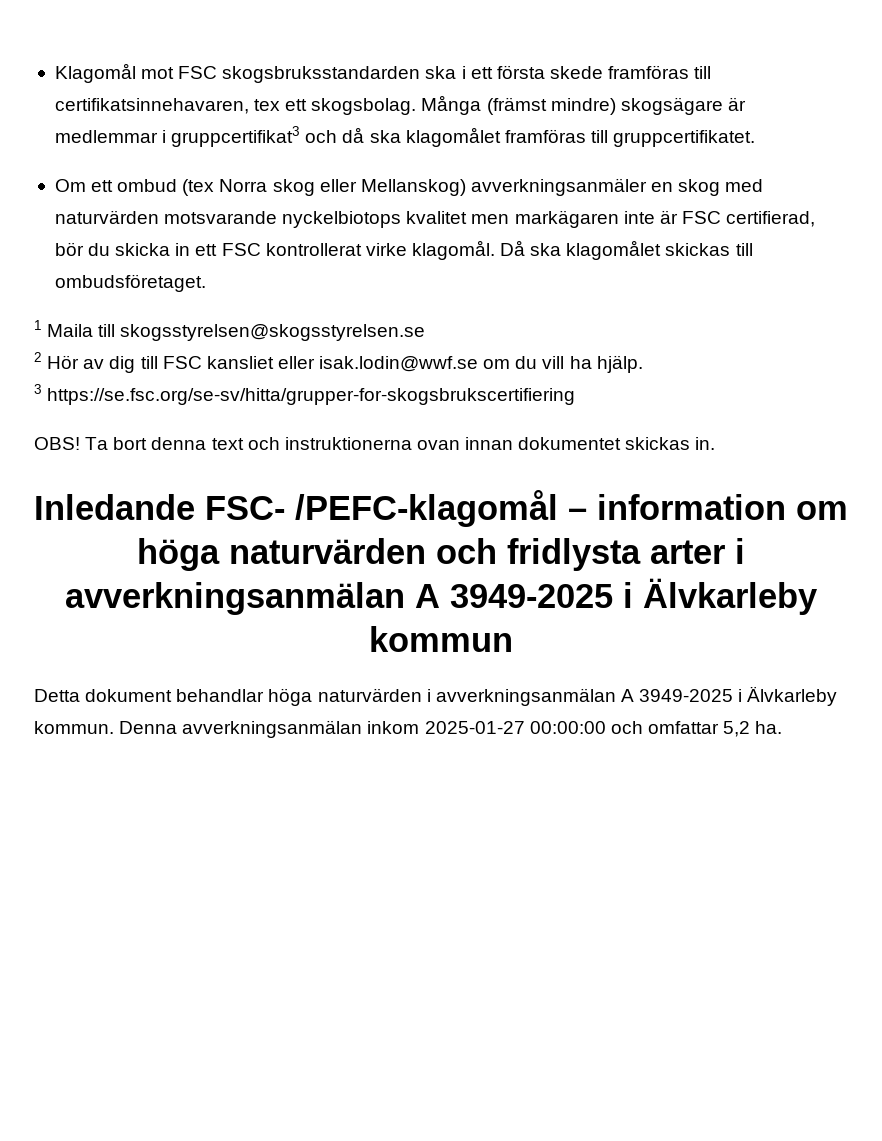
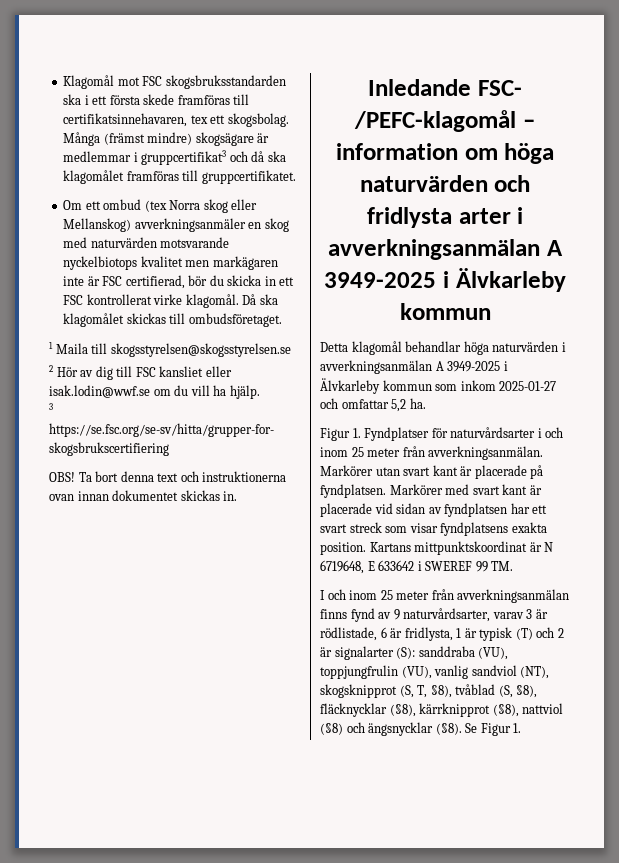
- Detta dokument behandlar höga naturvärden i avverkningsanmälan A 3949-2025 i Älvkarleby kommun. Denna avverkningsanmälan inkom 2025-01-27 00:00:00 och omfattar 5,2 ha.
+ Detta klagomål behandlar höga naturvärden i avverkningsanmälan A 3949-2025 i Älvkarleby kommun som inkom 2025-01-27 och omfattar 5,2 ha.
+ Figur 1. Fyndplatser för naturvårdsarter i och inom 25 meter från avverkningsanmälan. Markörer utan svart kant är placerade på fyndplatsen. Markörer med svart kant är placerade vid sidan av fyndplatsen har ett svart streck som visar fyndplatsens exakta position. Kartans mittpunktskoordinat är N 6719648, E 633642 i SWEREF 99 TM.
+ I och inom 25 meter från avverkningsanmälan finns fynd av 9 naturvårdsarter, varav 3 är rödlistade, 6 är fridlysta, 1 är typisk (T) och 2 är signalarter (S): sanddraba (VU), toppjungfrulin (VU), vanlig sandviol (NT), skogsknipprot (S, T, §8), tvåblad (S, §8), fläcknycklar (§8), kärrknipprot (§8), nattviol (§8) och ängsnycklar (§8). Se Figur 1.

